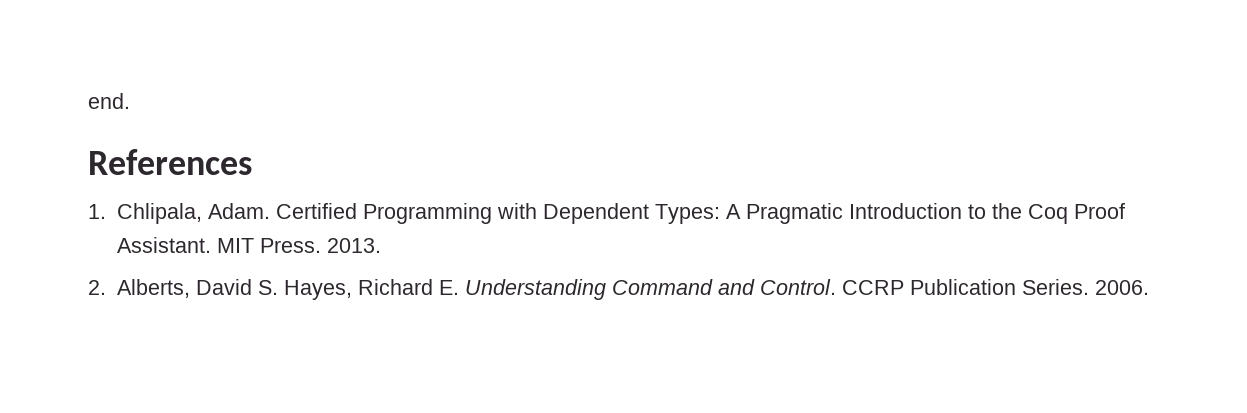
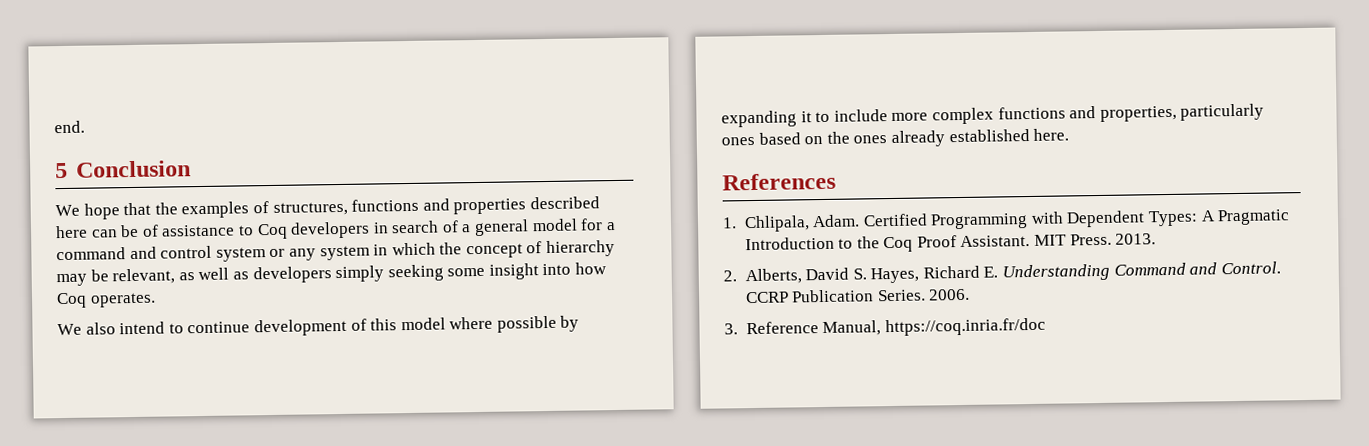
+ 5 Conclusion
+ We hope that the examples of structures, functions and properties described here can be of assistance to Coq developers in search of a general model for a command and control system or any system in which the concept of hierarchy may be relevant, as well as developers simply seeking some insight into how Coq operates.
+ We also intend to continue development of this model where possible by expanding it to include more complex functions and properties, particularly ones based on the ones already established here.
+ 3. Reference Manual, https://coq.inria.fr/doc

